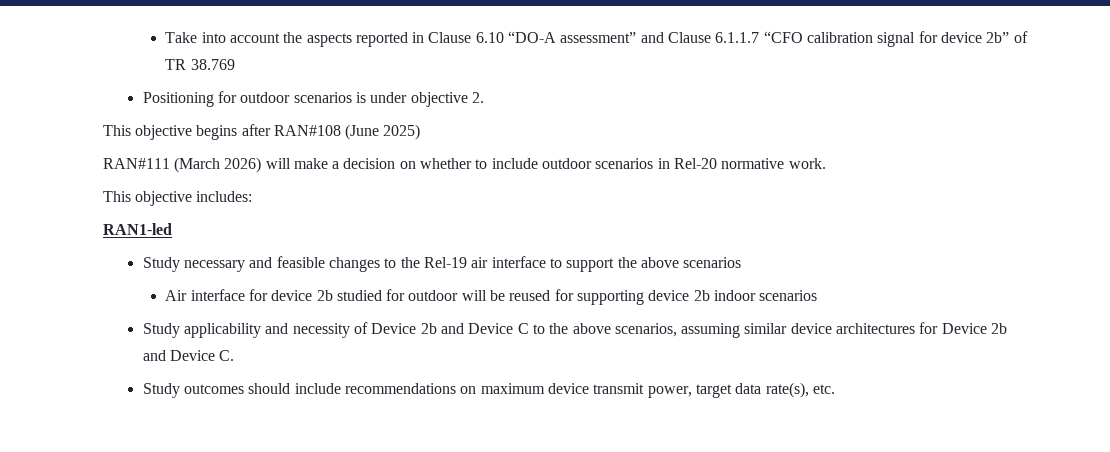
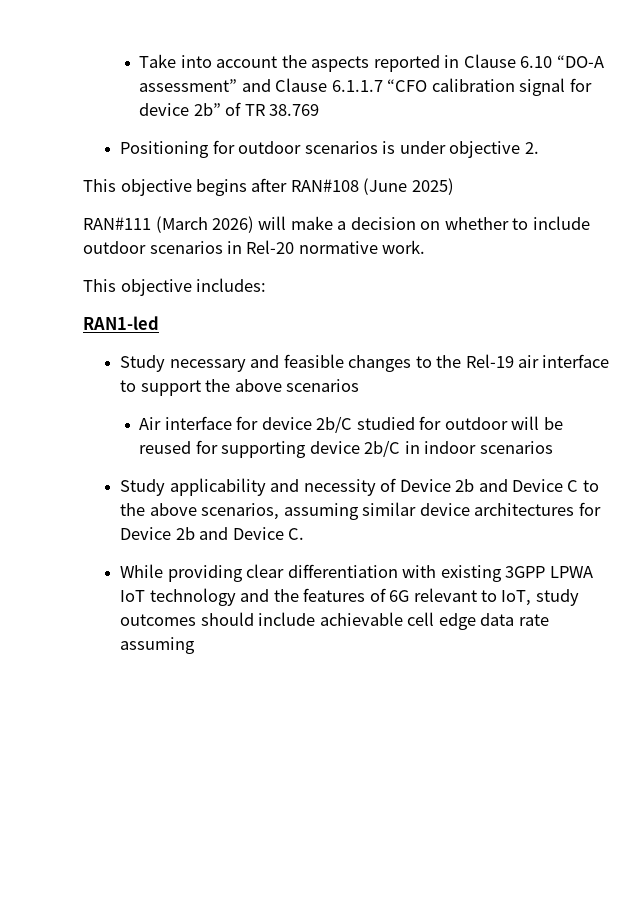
- Air interface for device 2b studied for outdoor will be reused for supporting device 2b indoor scenarios
+ Air interface for device 2b/C studied for outdoor will be reused for supporting device 2b/C in indoor scenarios
- Study outcomes should include recommendations on maximum device transmit power, target data rate(s), etc.
+ While providing clear differentiation with existing 3GPP LPWA IoT technology and the features of 6G relevant to IoT, study outcomes should include achievable cell edge data rate assuming

